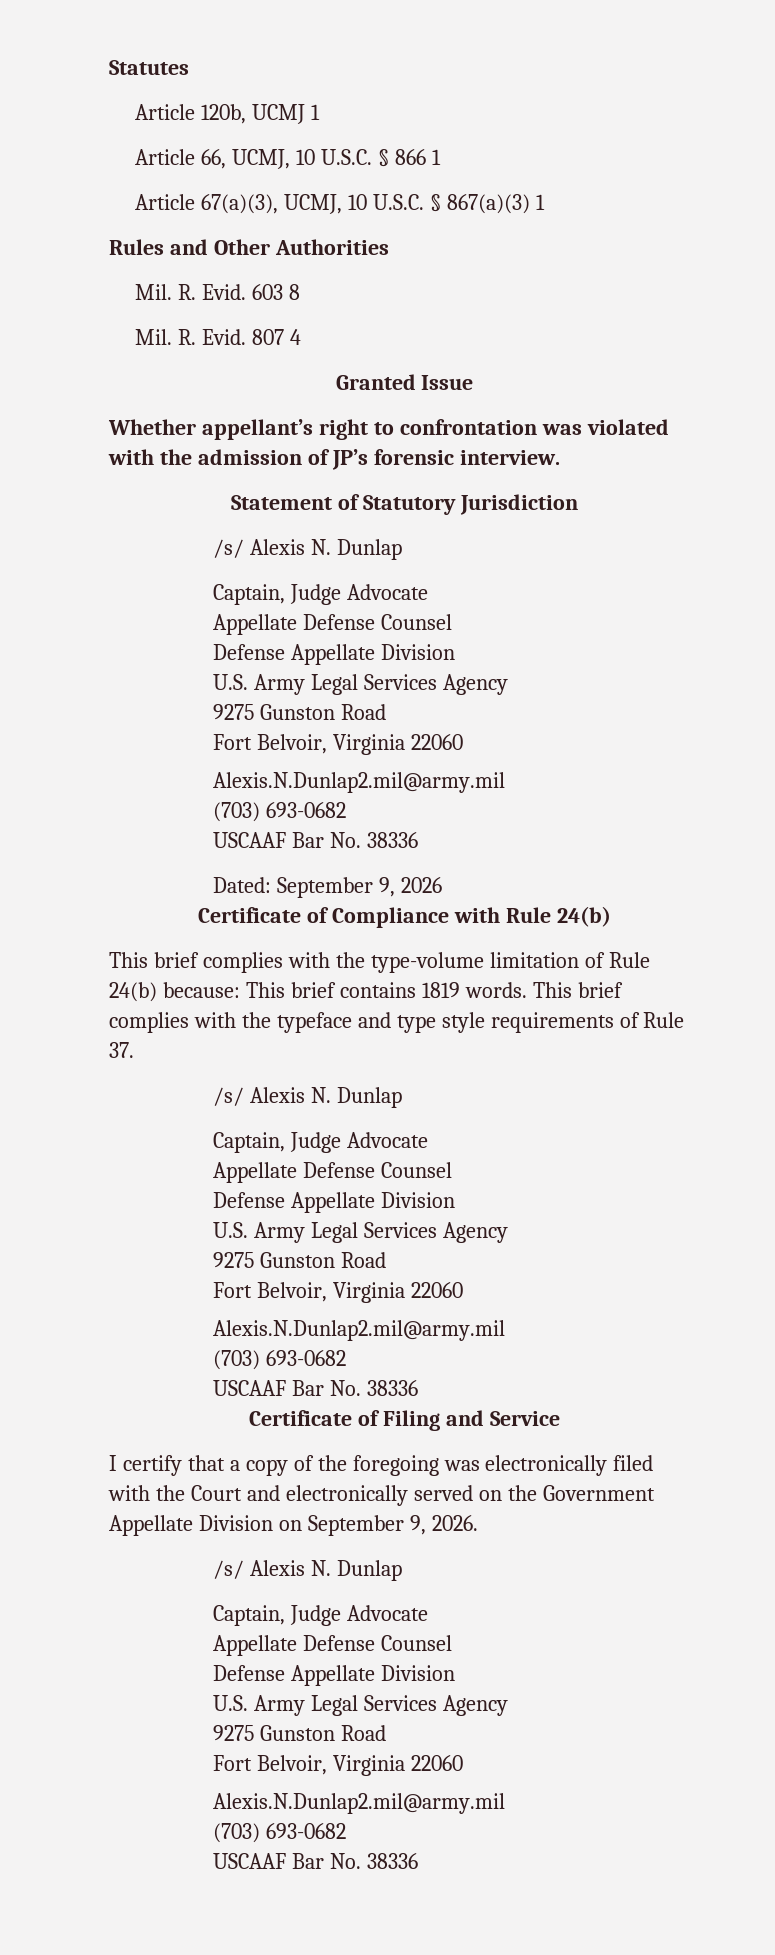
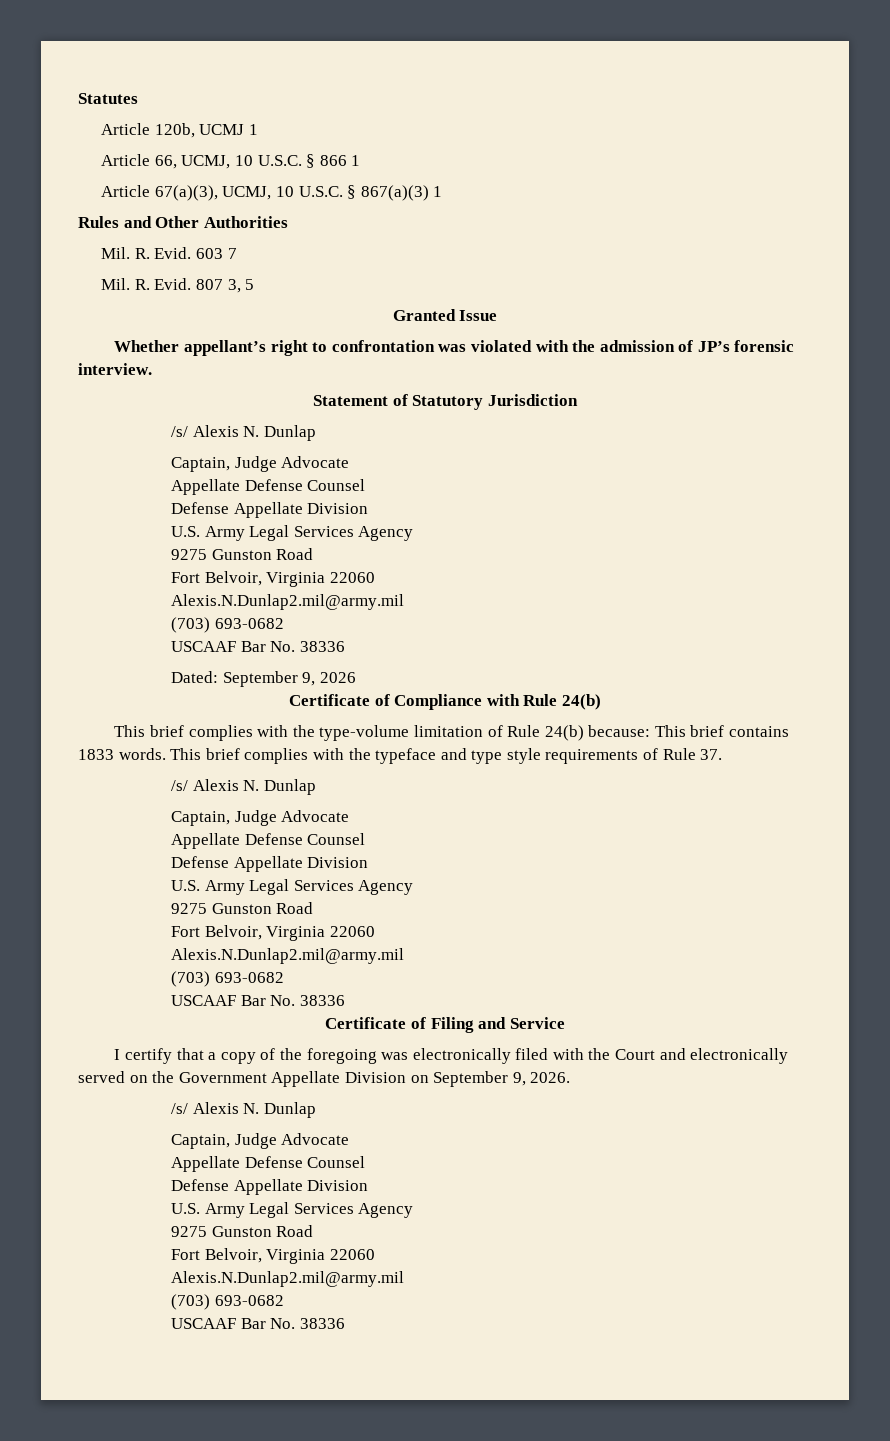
- 603 8
+ 603 7
- 807 4
+ 807 3, 5
- This brief complies with the type-volume limitation of Rule 24(b) because: This brief contains 1819 words.
+ This brief complies with the type-volume limitation of Rule 24(b) because: This brief contains 1833 words.

